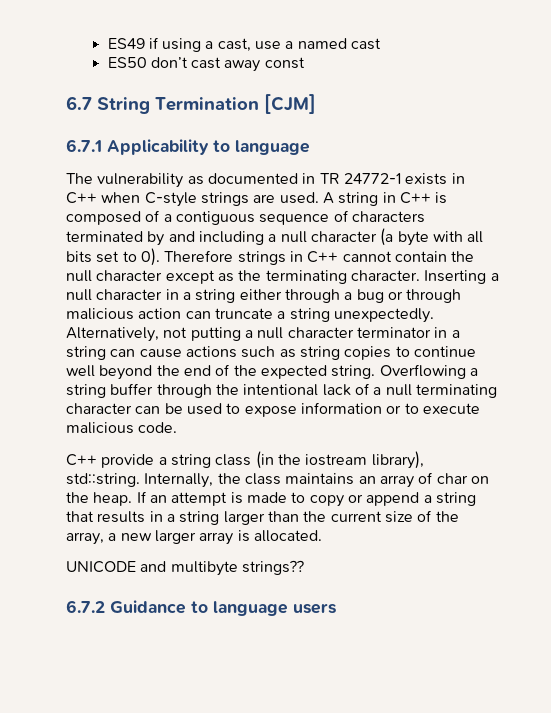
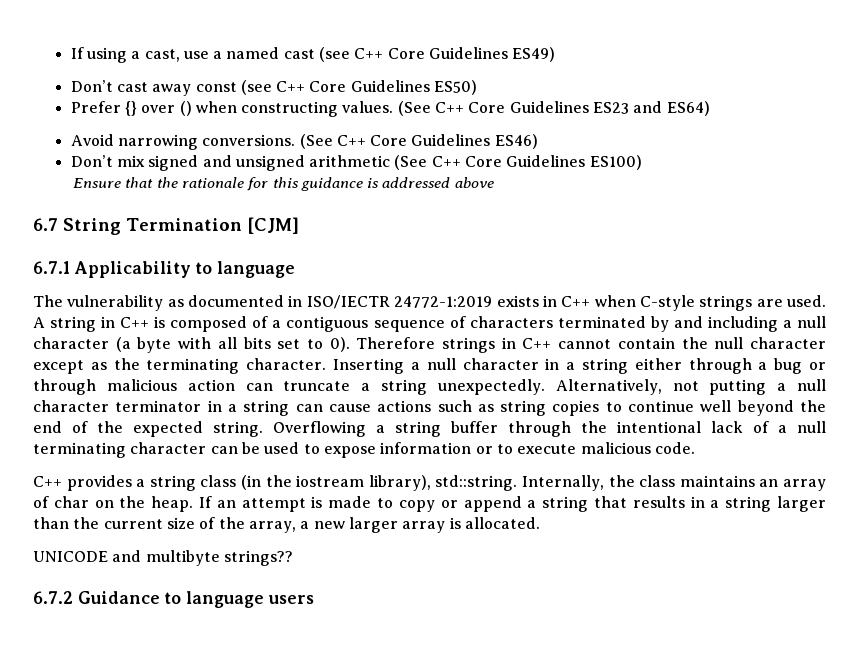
- ES49 if using a cast, use a named cast
- ES50 don’t cast away const
+ If using a cast, use a named cast (see C++ Core Guidelines ES49)
+ Don’t cast away const (see C++ Core Guidelines ES50)
+ Prefer {} over () when constructing values. (See C++ Core Guidelines ES23 and ES64)
+ Avoid narrowing conversions. (See C++ Core Guidelines ES46)
+ Don’t mix signed and unsigned arithmetic (See C++ Core Guidelines ES100)
+ Ensure that the rationale for this guidance is addressed above
- The vulnerability as documented in TR 24772-1 exists in C++ when C-style strings are used.
+ The vulnerability as documented in ISO/IECTR 24772-1:2019 exists in C++ when C-style strings are used.
- C++ provide a string class (in the iostream library), std::string.
+ C++ provides a string class (in the iostream library), std::string.

